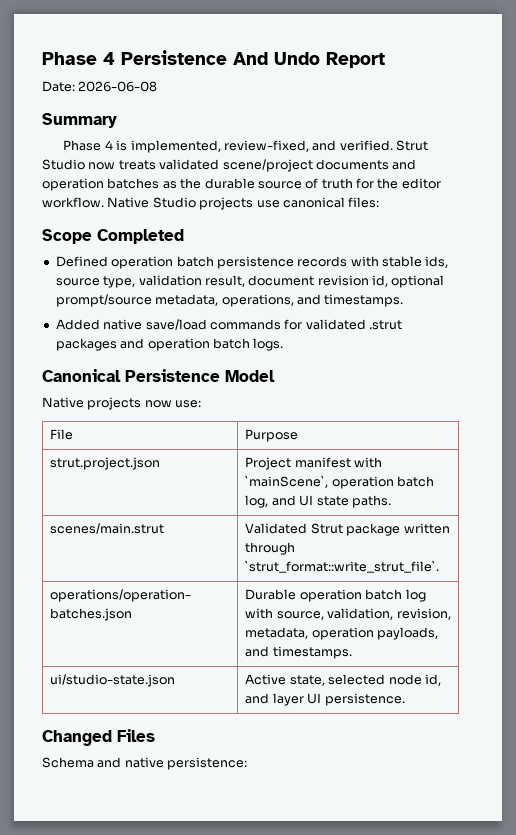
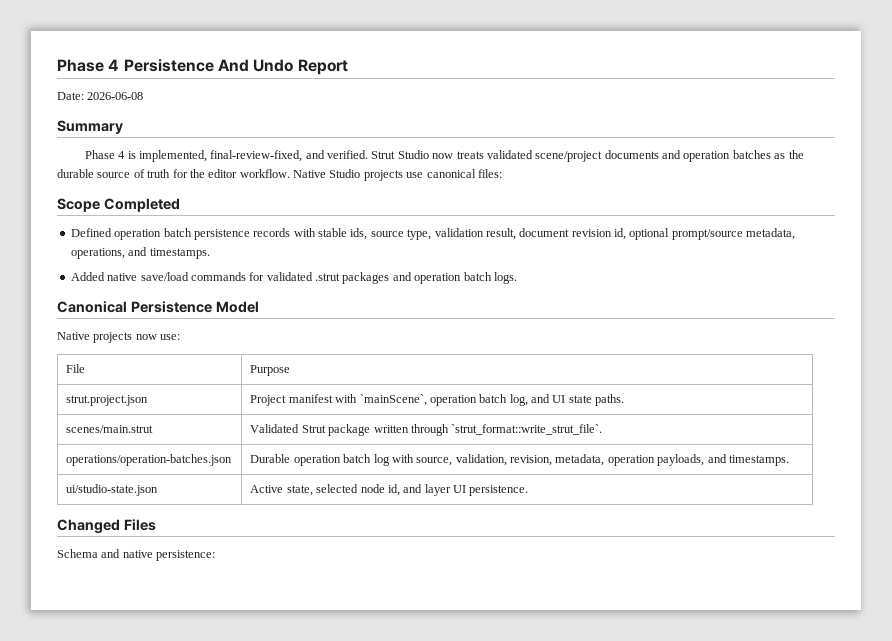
- Phase 4 is implemented, review-fixed, and verified.
+ Phase 4 is implemented, final-review-fixed, and verified.

